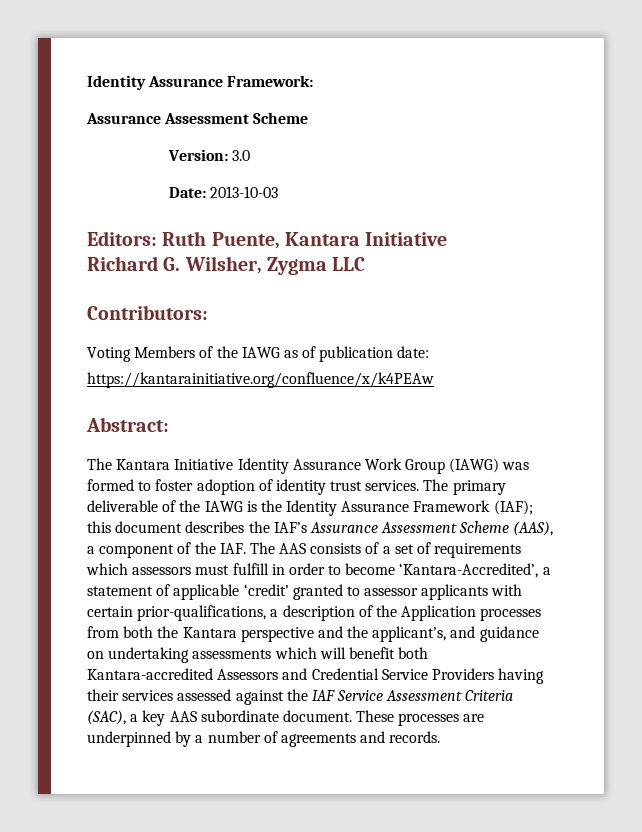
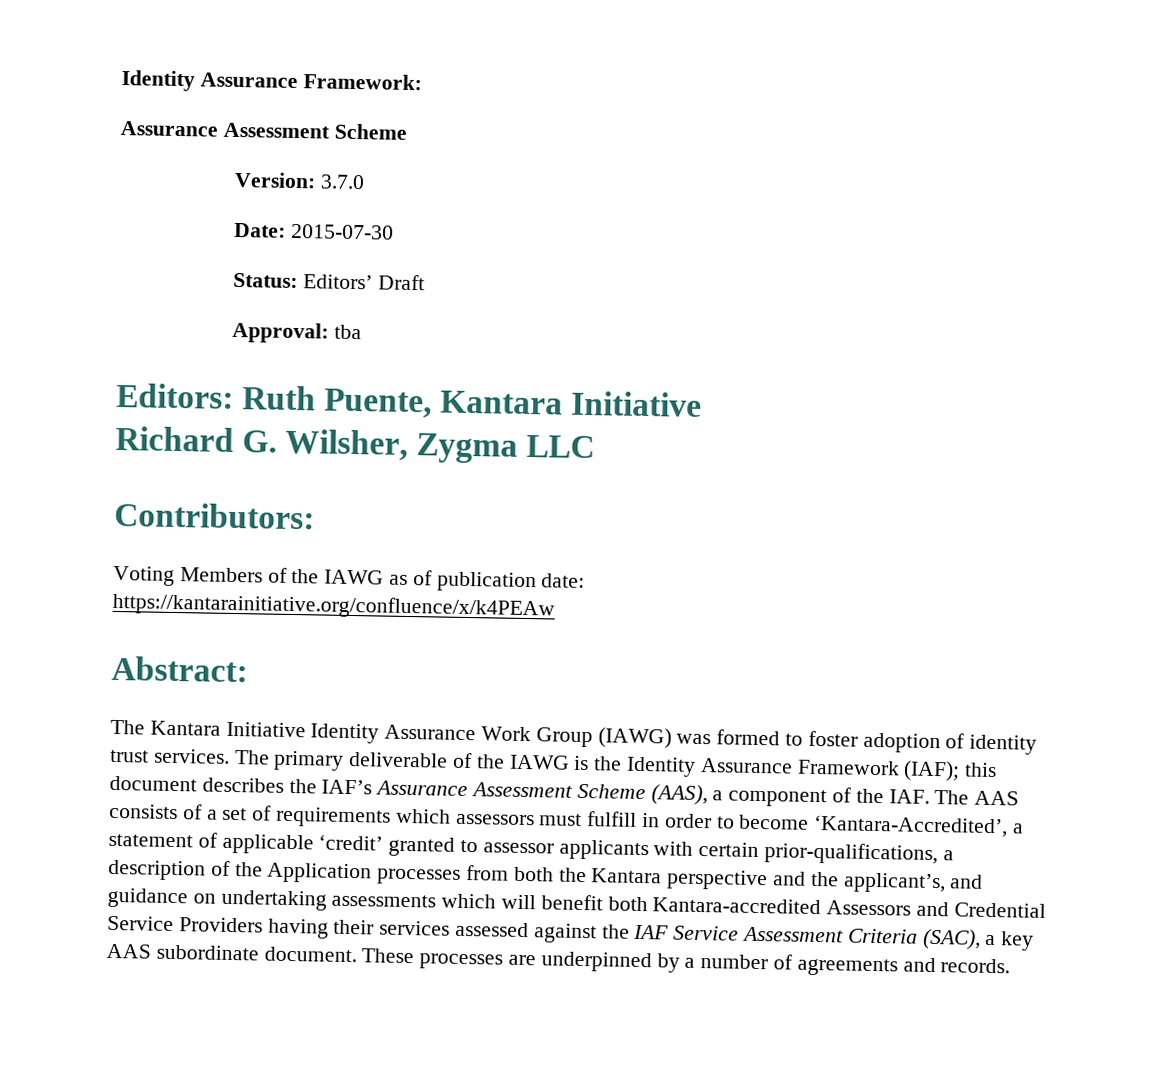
- Version: 3.0
+ Version: 3.7.0
- Date: 2013-10-03
+ Date: 2015-07-30
+ Status: Editors’ Draft
+ Approval: tba

